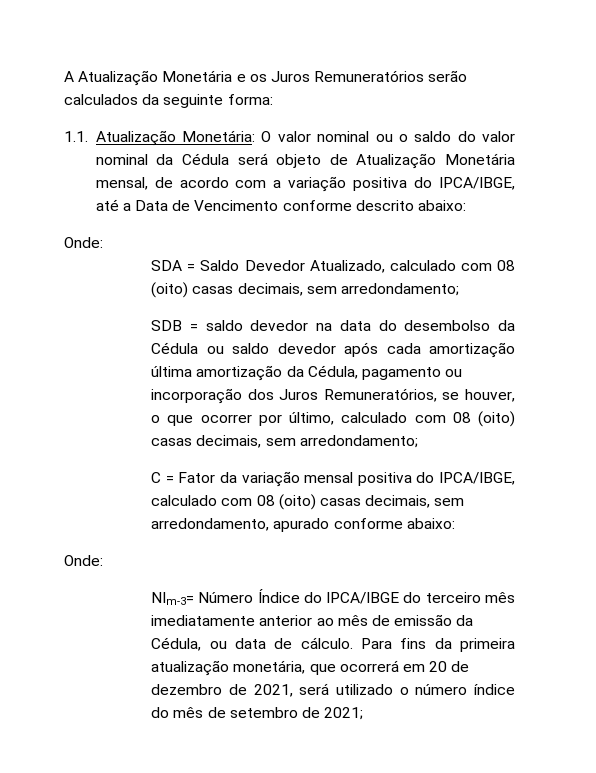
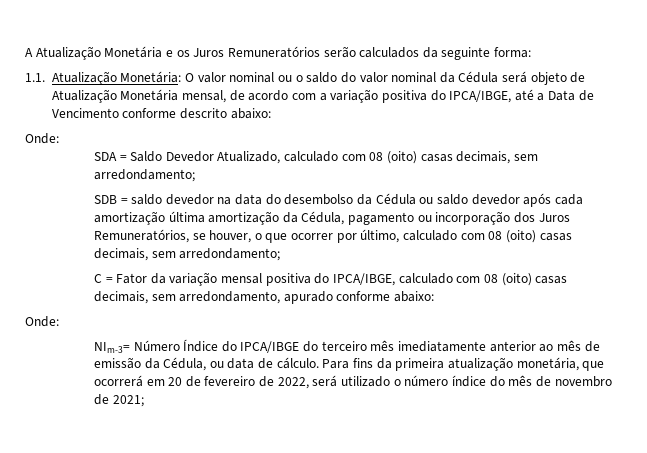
- Para fins da primeira atualização monetária, que ocorrerá em 20 de dezembro de 2021, será utilizado o número índice do mês de setembro de 2021;
+ Para fins da primeira atualização monetária, que ocorrerá em 20 de fevereiro de 2022, será utilizado o número índice do mês de novembro de 2021;

